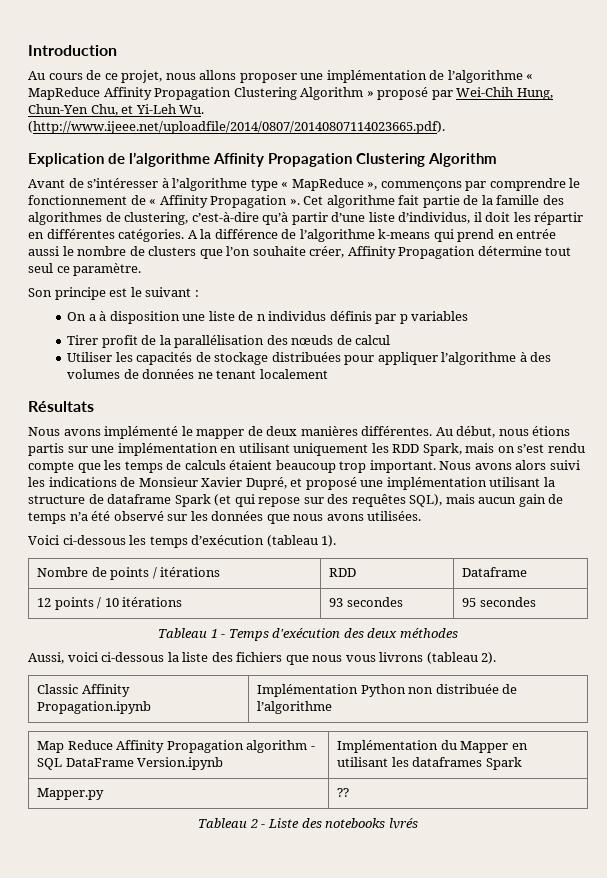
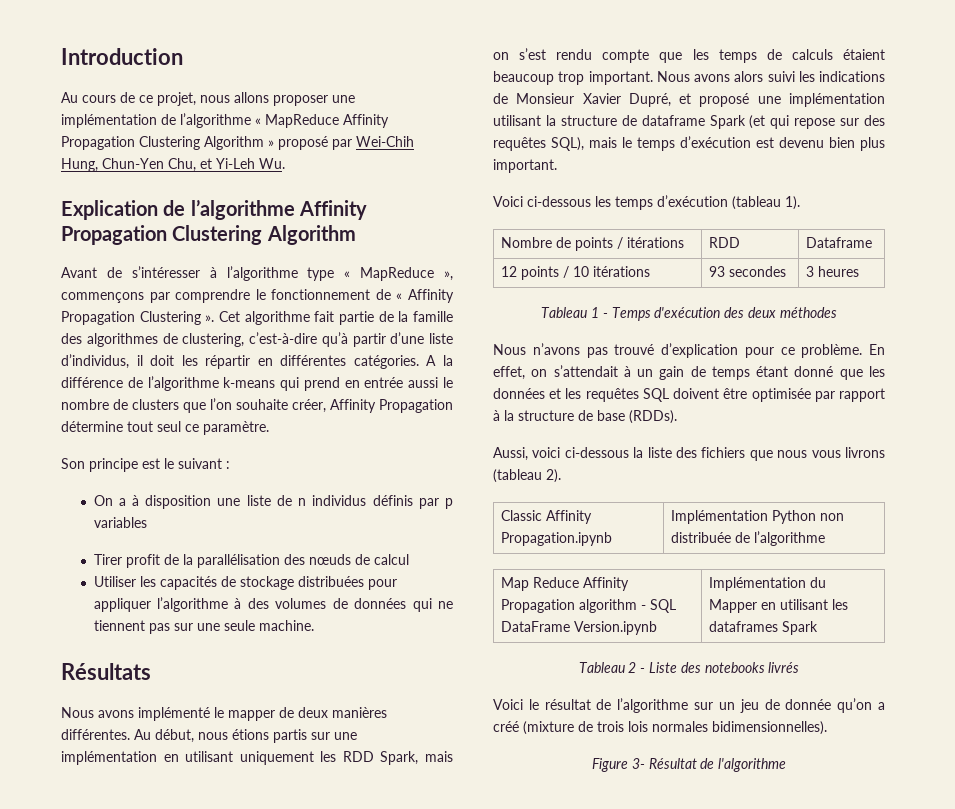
- Au cours de ce projet, nous allons proposer une implémentation de l’algorithme « MapReduce Affinity Propagation Clustering Algorithm » proposé par Wei-Chih Hung, Chun-Yen Chu, et Yi-Leh Wu. (http://www.ijeee.net/uploadfile/2014/0807/20140807114023665.pdf).
+ Au cours de ce projet, nous allons proposer une implémentation de l’algorithme « MapReduce Affinity Propagation Clustering Algorithm » proposé par Wei-Chih Hung, Chun-Yen Chu, et Yi-Leh Wu.
- Avant de s’intéresser à l’algorithme type « MapReduce », commençons par comprendre le fonctionnement de « Affinity Propagation ».
+ Avant de s’intéresser à l’algorithme type « MapReduce », commençons par comprendre le fonctionnement de « Affinity Propagation Clustering ».
- Utiliser les capacités de stockage distribuées pour appliquer l’algorithme à des volumes de données ne tenant localement
+ Utiliser les capacités de stockage distribuées pour appliquer l’algorithme à des volumes de données qui ne tiennent pas sur une seule machine.
- Nous avons alors suivi les indications de Monsieur Xavier Dupré, et proposé une implémentation utilisant la structure de dataframe Spark (et qui repose sur des requêtes SQL), mais aucun gain de temps n’a été observé sur les données que nous avons utilisées.
+ Nous avons alors suivi les indications de Monsieur Xavier Dupré, et proposé une implémentation utilisant la structure de dataframe Spark (et qui repose sur des requêtes SQL), mais le temps d’exécution est devenu bien plus important.
- 12 points / 10 itérations | 93 secondes | 95 secondes
+ 12 points / 10 itérations | 93 secondes | 3 heures
+ Nous n’avons pas trouvé d’explication pour ce problème. En effet, on s’attendait à un gain de temps étant donné que les données et les requêtes SQL doivent être optimisée par rapport à la structure de base (RDDs).
- Mapper.py | ??
- Tableau 2 - Liste des notebooks lvrés
+ Tableau 2 - Liste des notebooks livrés
+ Voici le résultat de l’algorithme sur un jeu de donnée qu’on a créé (mixture de trois lois normales bidimensionnelles).
+ Figure 3- Résultat de l'algorithme

